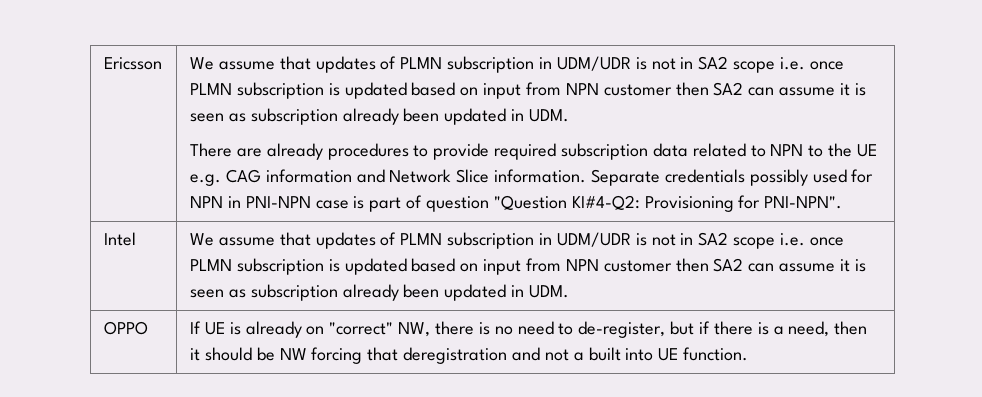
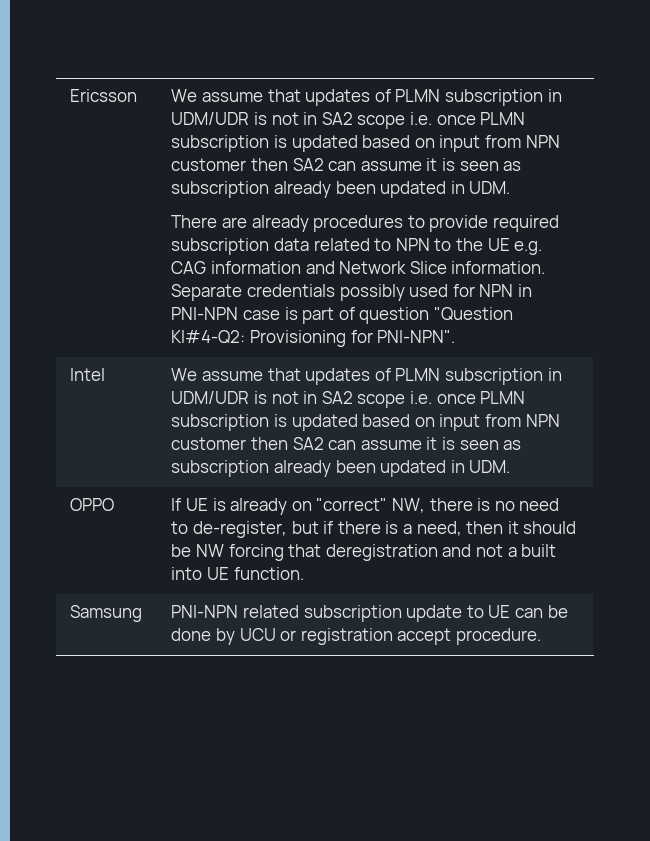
+ Samsung | PNI-NPN related subscription update to UE can be done by UCU or registration accept procedure.

